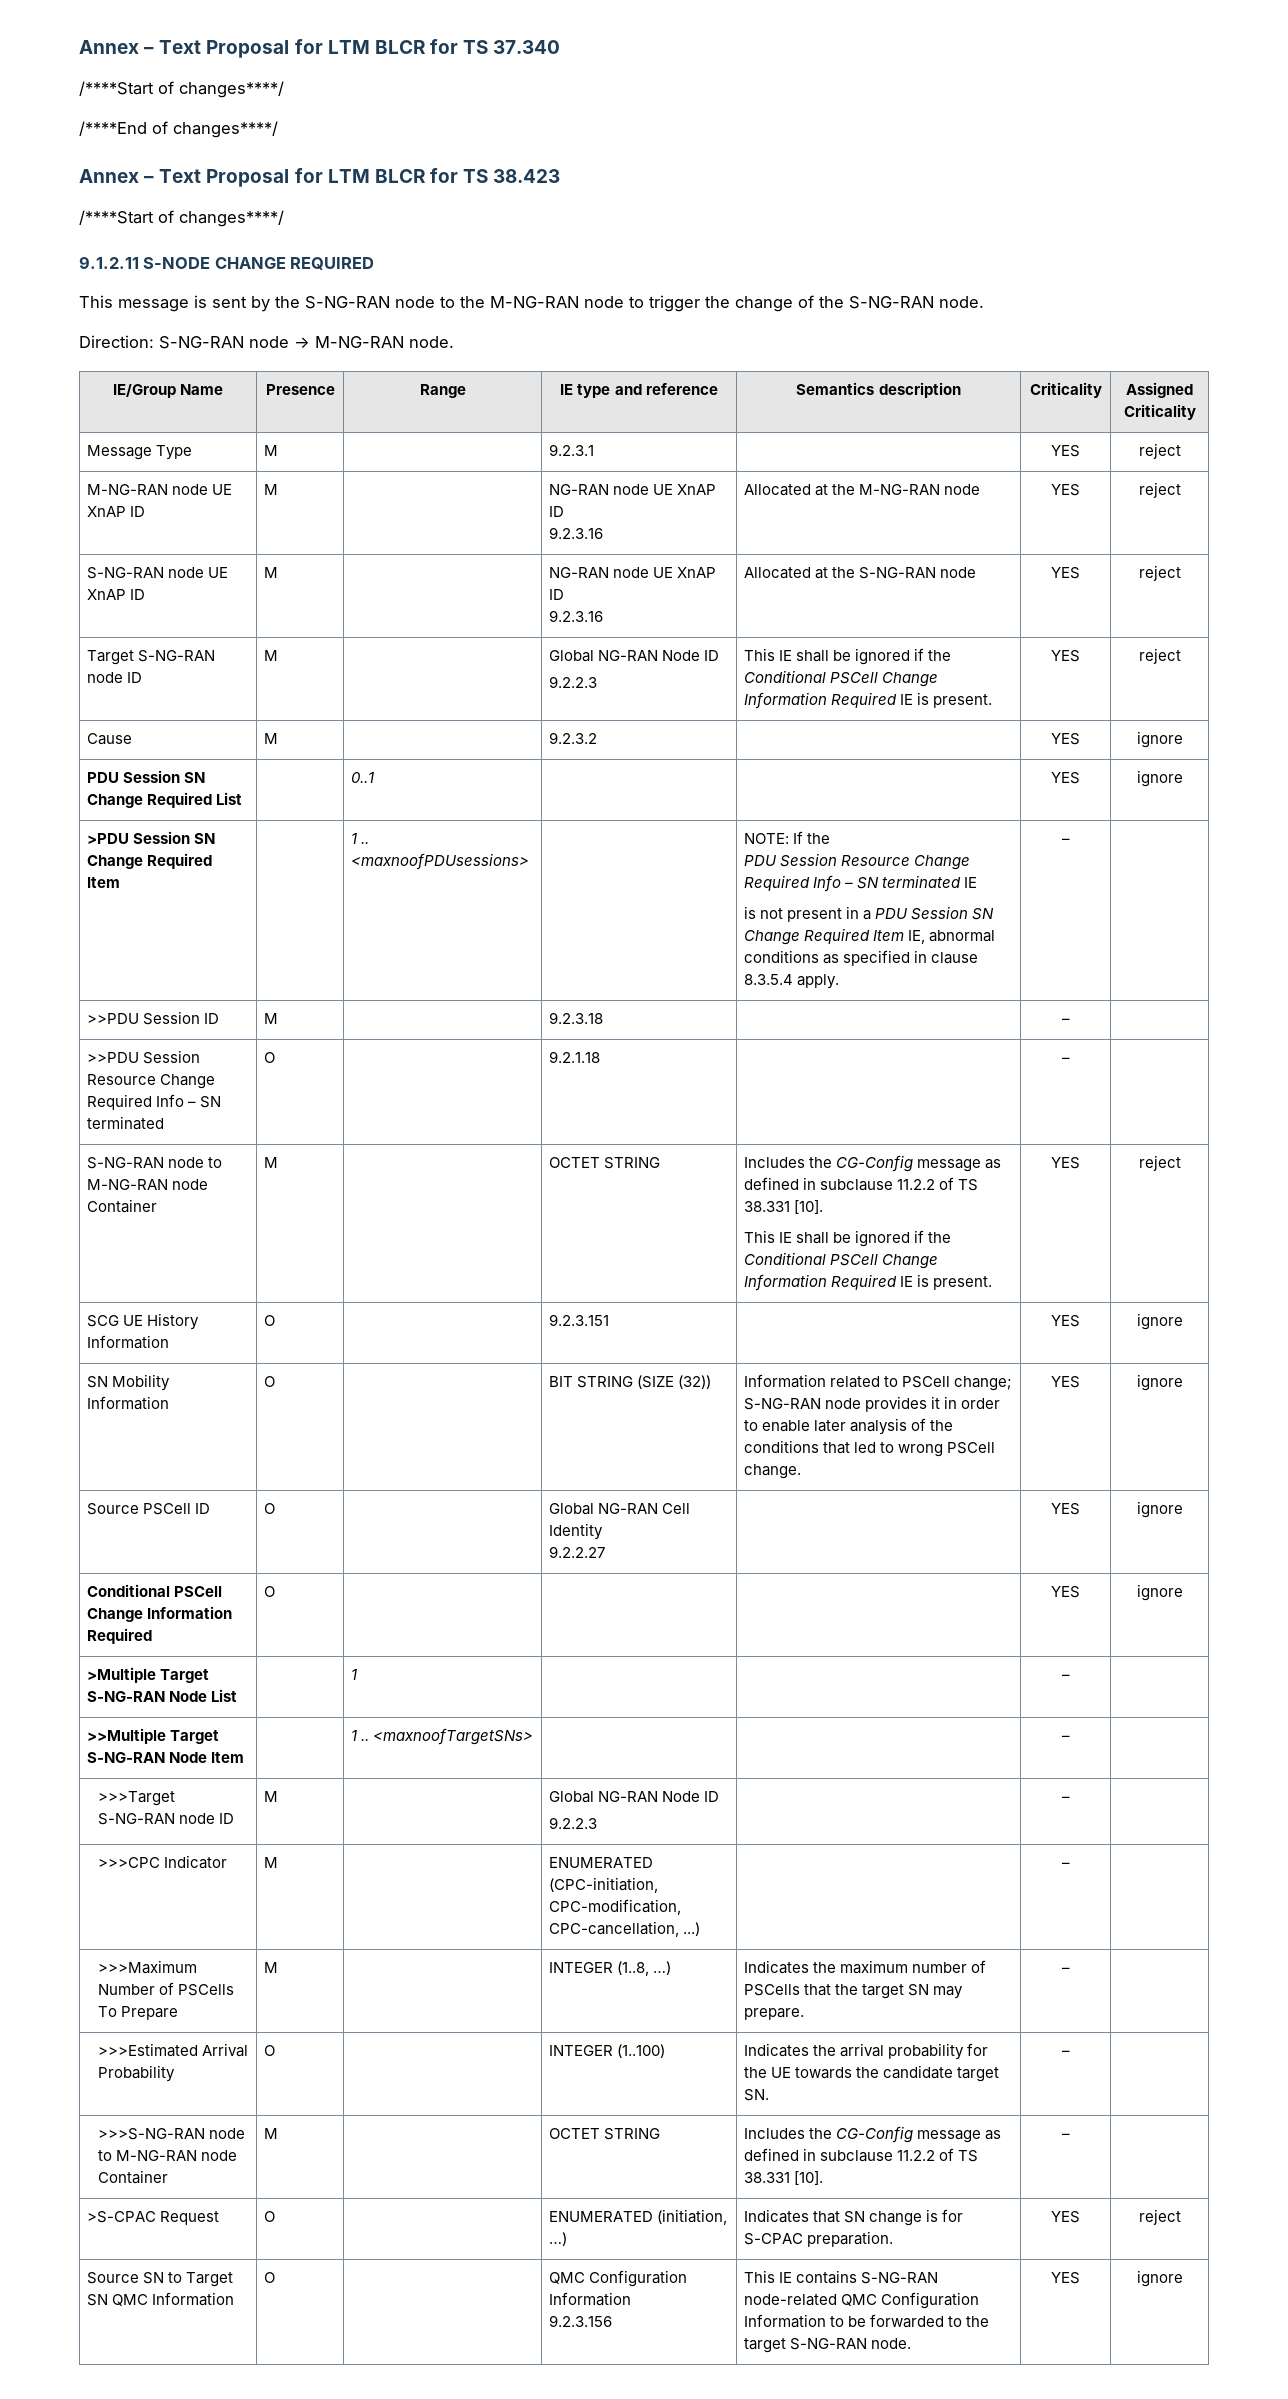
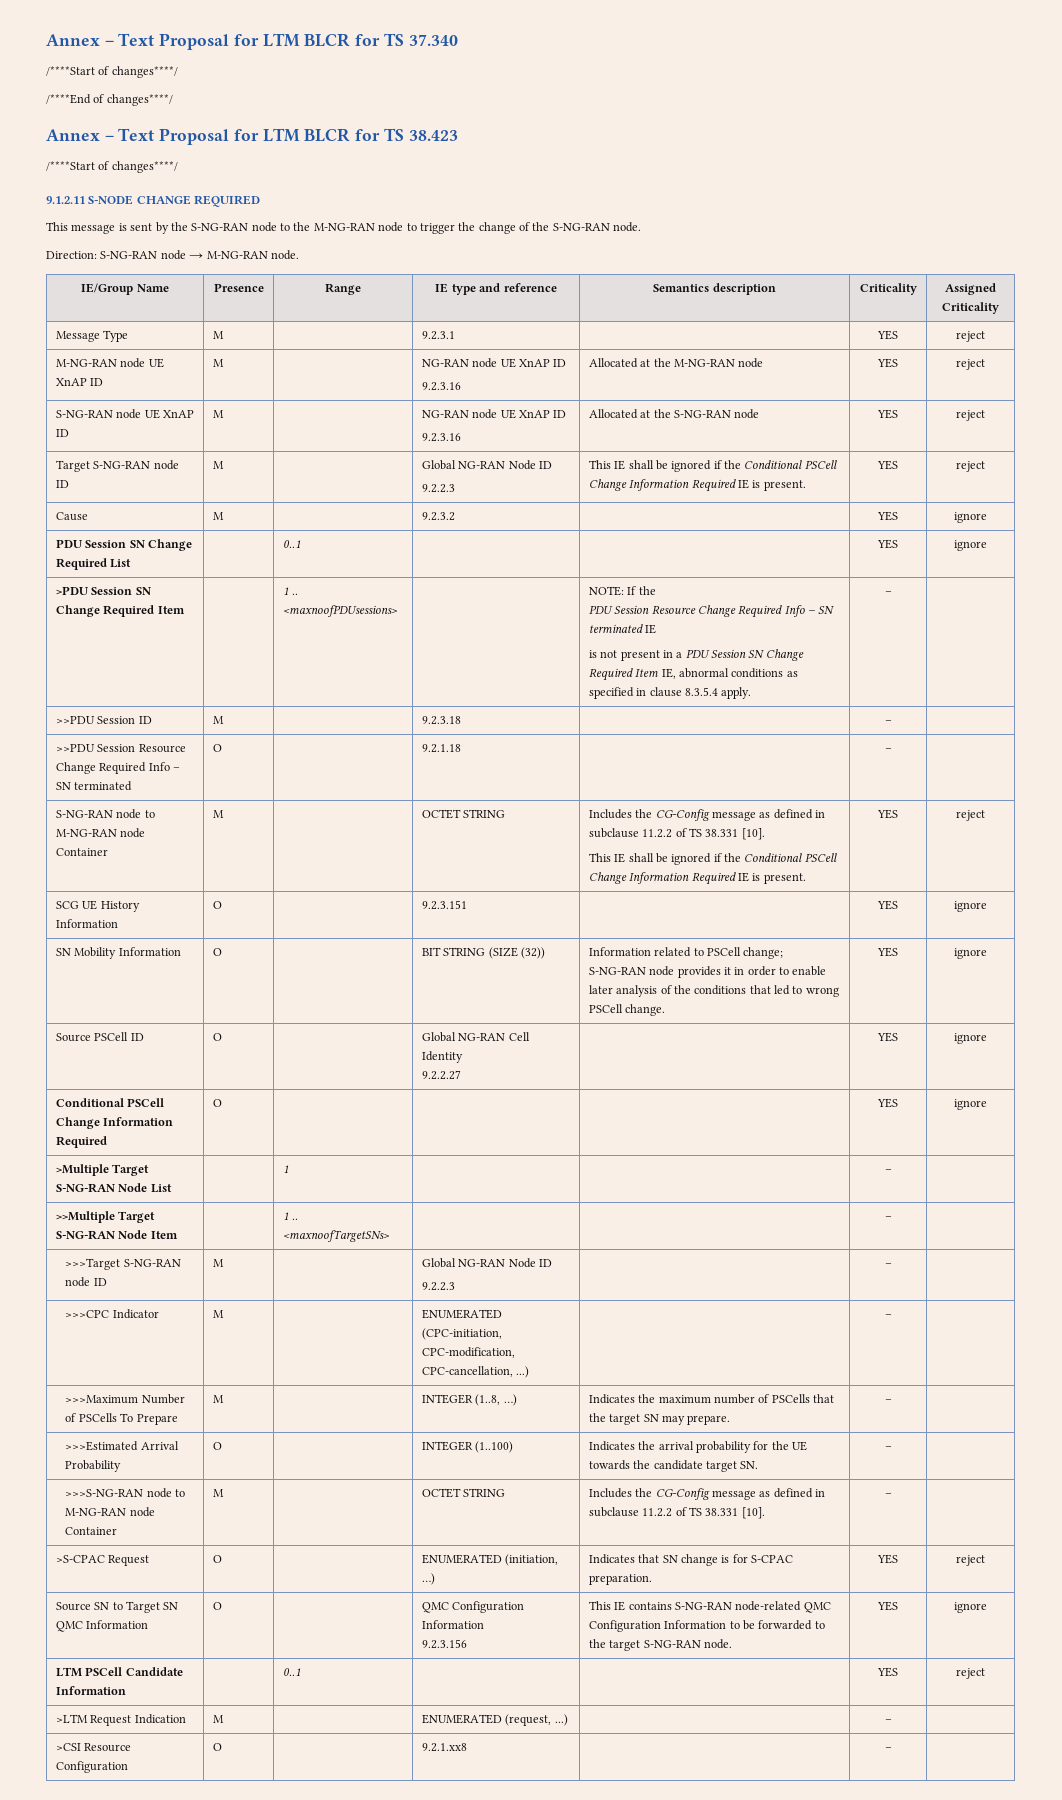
+ LTM PSCell Candidate Information | | 0..1 | | | YES | reject
+ >LTM Request Indication | M | | ENUMERATED (request, ...) | | – |
+ >CSI Resource Configuration | O | | 9.2.1.xx8 | | – |

